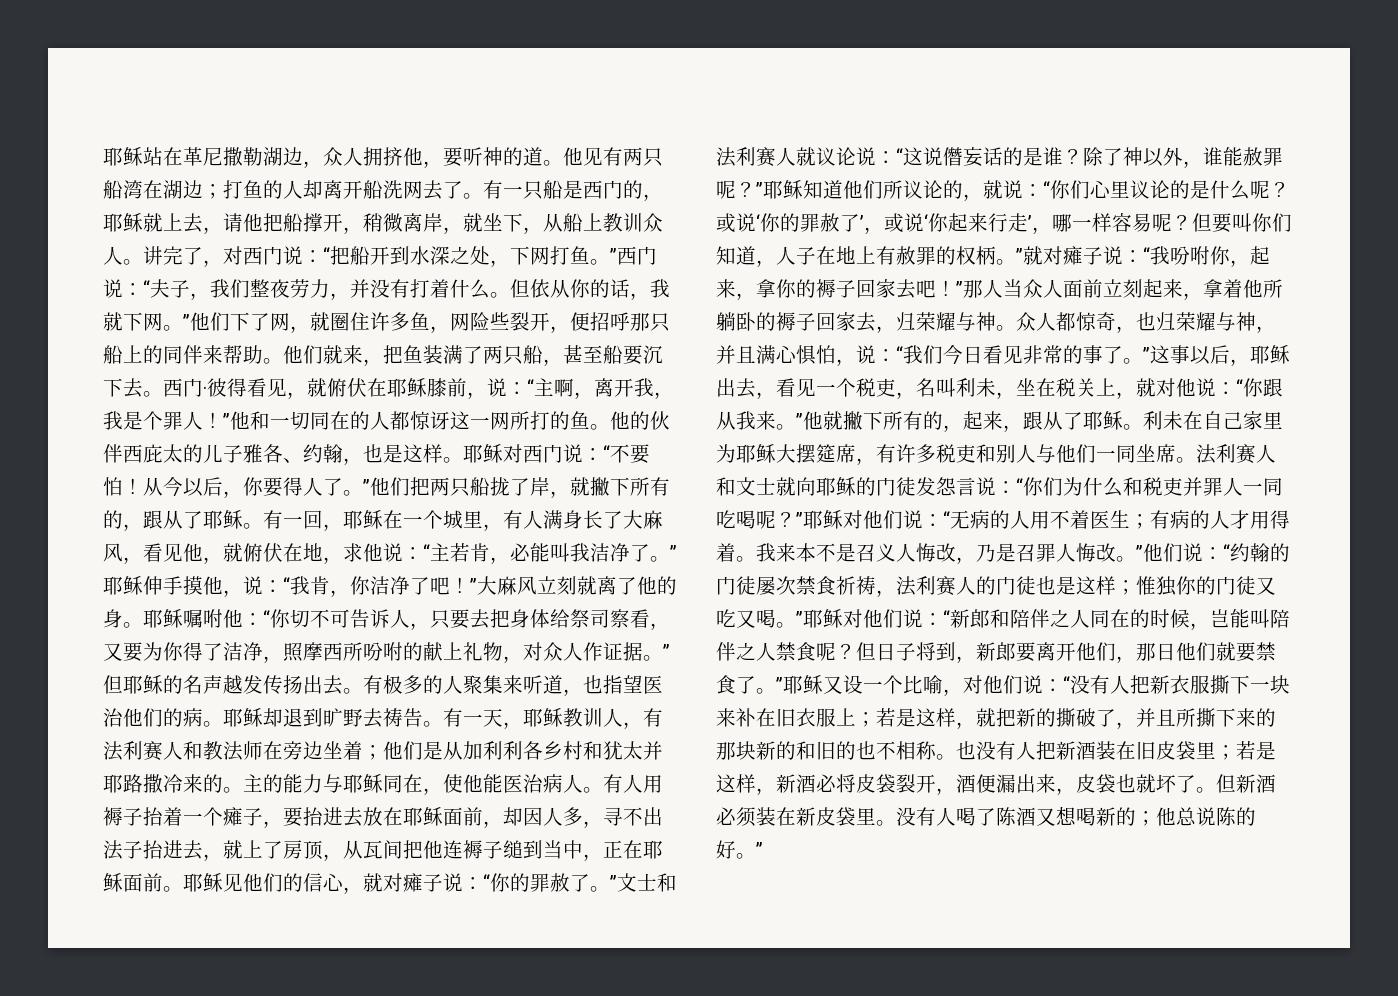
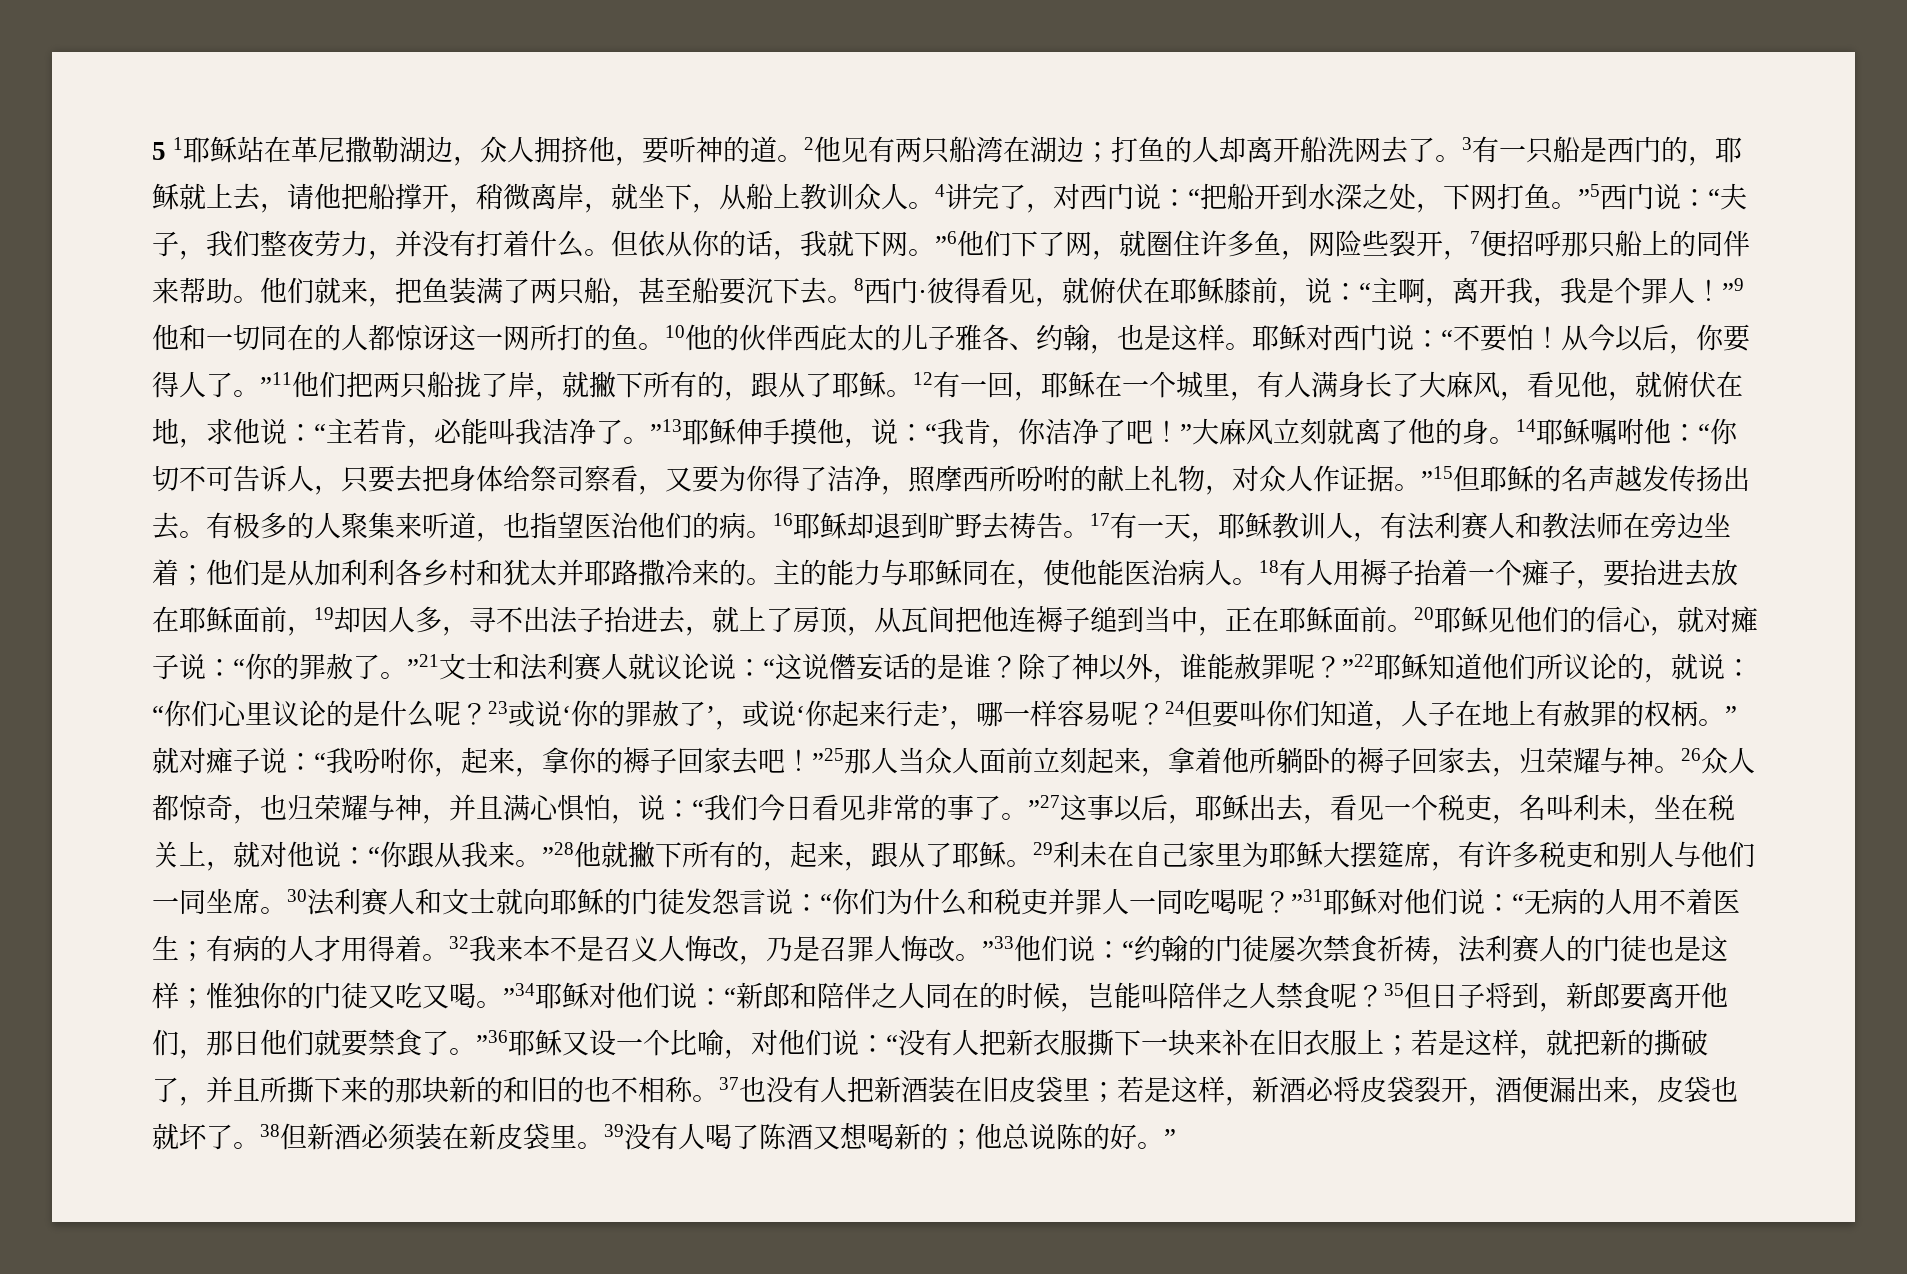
- 耶稣站在革尼撒勒湖边，众人拥挤他，要听神的道。
+ 5 1耶稣站在革尼撒勒湖边，众人拥挤他，要听神的道。
- 他见有两只船湾在湖边；打鱼的人却离开船洗网去了。
+ 2他见有两只船湾在湖边；打鱼的人却离开船洗网去了。
- 有一只船是西门的，耶稣就上去，请他把船撑开，稍微离岸，就坐下，从船上教训众人。
+ 3有一只船是西门的，耶稣就上去，请他把船撑开，稍微离岸，就坐下，从船上教训众人。
- 讲完了，对西门说：“把船开到水深之处，下网打鱼。”西门说：“夫子，我们整夜劳力，并没有打着什么。
+ 4讲完了，对西门说：“把船开到水深之处，下网打鱼。”5西门说：“夫子，我们整夜劳力，并没有打着什么。
- 但依从你的话，我就下网。”他们下了网，就圈住许多鱼，网险些裂开，便招呼那只船上的同伴来帮助。
+ 但依从你的话，我就下网。”6他们下了网，就圈住许多鱼，网险些裂开，7便招呼那只船上的同伴来帮助。
- 西门·彼得看见，就俯伏在耶稣膝前，说：“主啊，离开我，我是个罪人！”他和一切同在的人都惊讶这一网所打的鱼。
+ 8西门·彼得看见，就俯伏在耶稣膝前，说：“主啊，离开我，我是个罪人！”9他和一切同在的人都惊讶这一网所打的鱼。
- 他的伙伴西庇太的儿子雅各、约翰，也是这样。
+ 10他的伙伴西庇太的儿子雅各、约翰，也是这样。
- 从今以后，你要得人了。”他们把两只船拢了岸，就撇下所有的，跟从了耶稣。
+ 从今以后，你要得人了。”11他们把两只船拢了岸，就撇下所有的，跟从了耶稣。
- 有一回，耶稣在一个城里，有人满身长了大麻风，看见他，就俯伏在地，求他说：“主若肯，必能叫我洁净了。”耶稣伸手摸他，说：“我肯，你洁净了吧！”大麻风立刻就离了他的身。
+ 12有一回，耶稣在一个城里，有人满身长了大麻风，看见他，就俯伏在地，求他说：“主若肯，必能叫我洁净了。”13耶稣伸手摸他，说：“我肯，你洁净了吧！”大麻风立刻就离了他的身。
- 耶稣嘱咐他：“你切不可告诉人，只要去把身体给祭司察看，又要为你得了洁净，照摩西所吩咐的献上礼物，对众人作证据。”但耶稣的名声越发传扬出去。
+ 14耶稣嘱咐他：“你切不可告诉人，只要去把身体给祭司察看，又要为你得了洁净，照摩西所吩咐的献上礼物，对众人作证据。”15但耶稣的名声越发传扬出去。
- 耶稣却退到旷野去祷告。
+ 16耶稣却退到旷野去祷告。
- 有一天，耶稣教训人，有法利赛人和教法师在旁边坐着；他们是从加利利各乡村和犹太并耶路撒冷来的。
+ 17有一天，耶稣教训人，有法利赛人和教法师在旁边坐着；他们是从加利利各乡村和犹太并耶路撒冷来的。
- 有人用褥子抬着一个瘫子，要抬进去放在耶稣面前，却因人多，寻不出法子抬进去，就上了房顶，从瓦间把他连褥子缒到当中，正在耶稣面前。
+ 18有人用褥子抬着一个瘫子，要抬进去放在耶稣面前，19却因人多，寻不出法子抬进去，就上了房顶，从瓦间把他连褥子缒到当中，正在耶稣面前。
- 耶稣见他们的信心，就对瘫子说：“你的罪赦了。”文士和法利赛人就议论说：“这说僭妄话的是谁？
+ 20耶稣见他们的信心，就对瘫子说：“你的罪赦了。”21文士和法利赛人就议论说：“这说僭妄话的是谁？
- 除了神以外，谁能赦罪呢？”耶稣知道他们所议论的，就说：“你们心里议论的是什么呢？
+ 除了神以外，谁能赦罪呢？”22耶稣知道他们所议论的，就说：“你们心里议论的是什么呢？
- 或说‘你的罪赦了’，或说‘你起来行走’，哪一样容易呢？
+ 23或说‘你的罪赦了’，或说‘你起来行走’，哪一样容易呢？
- 但要叫你们知道，人子在地上有赦罪的权柄。”就对瘫子说：“我吩咐你，起来，拿你的褥子回家去吧！”那人当众人面前立刻起来，拿着他所躺卧的褥子回家去，归荣耀与神。
+ 24但要叫你们知道，人子在地上有赦罪的权柄。”就对瘫子说：“我吩咐你，起来，拿你的褥子回家去吧！”25那人当众人面前立刻起来，拿着他所躺卧的褥子回家去，归荣耀与神。
- 众人都惊奇，也归荣耀与神，并且满心惧怕，说：“我们今日看见非常的事了。”这事以后，耶稣出去，看见一个税吏，名叫利未，坐在税关上，就对他说：“你跟从我来。”他就撇下所有的，起来，跟从了耶稣。
+ 26众人都惊奇，也归荣耀与神，并且满心惧怕，说：“我们今日看见非常的事了。”27这事以后，耶稣出去，看见一个税吏，名叫利未，坐在税关上，就对他说：“你跟从我来。”28他就撇下所有的，起来，跟从了耶稣。
- 利未在自己家里为耶稣大摆筵席，有许多税吏和别人与他们一同坐席。
+ 29利未在自己家里为耶稣大摆筵席，有许多税吏和别人与他们一同坐席。
- 法利赛人和文士就向耶稣的门徒发怨言说：“你们为什么和税吏并罪人一同吃喝呢？”耶稣对他们说：“无病的人用不着医生；有病的人才用得着。
+ 30法利赛人和文士就向耶稣的门徒发怨言说：“你们为什么和税吏并罪人一同吃喝呢？”31耶稣对他们说：“无病的人用不着医生；有病的人才用得着。
- 我来本不是召义人悔改，乃是召罪人悔改。”他们说：“约翰的门徒屡次禁食祈祷，法利赛人的门徒也是这样；惟独你的门徒又吃又喝。”耶稣对他们说：“新郎和陪伴之人同在的时候，岂能叫陪伴之人禁食呢？
+ 32我来本不是召义人悔改，乃是召罪人悔改。”33他们说：“约翰的门徒屡次禁食祈祷，法利赛人的门徒也是这样；惟独你的门徒又吃又喝。”34耶稣对他们说：“新郎和陪伴之人同在的时候，岂能叫陪伴之人禁食呢？
- 但日子将到，新郎要离开他们，那日他们就要禁食了。”耶稣又设一个比喻，对他们说：“没有人把新衣服撕下一块来补在旧衣服上；若是这样，就把新的撕破了，并且所撕下来的那块新的和旧的也不相称。
+ 35但日子将到，新郎要离开他们，那日他们就要禁食了。”36耶稣又设一个比喻，对他们说：“没有人把新衣服撕下一块来补在旧衣服上；若是这样，就把新的撕破了，并且所撕下来的那块新的和旧的也不相称。
- 也没有人把新酒装在旧皮袋里；若是这样，新酒必将皮袋裂开，酒便漏出来，皮袋也就坏了。
+ 37也没有人把新酒装在旧皮袋里；若是这样，新酒必将皮袋裂开，酒便漏出来，皮袋也就坏了。
- 但新酒必须装在新皮袋里。
+ 38但新酒必须装在新皮袋里。
- 没有人喝了陈酒又想喝新的；他总说陈的好。”
+ 39没有人喝了陈酒又想喝新的；他总说陈的好。”

